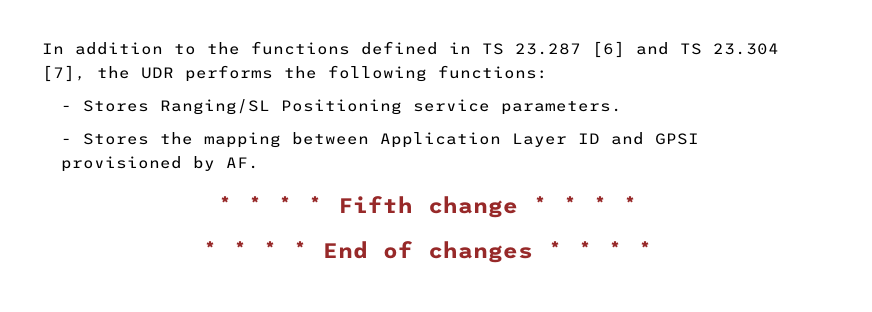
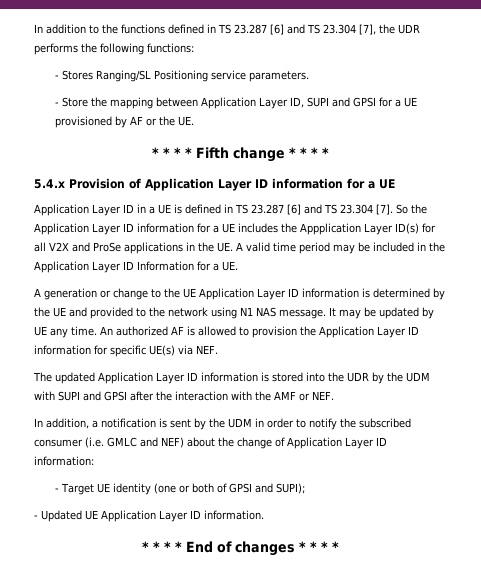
- - Stores the mapping between Application Layer ID and GPSI provisioned by AF.
+ - Store the mapping between Application Layer ID, SUPI and GPSI for a UE provisioned by AF or the UE.
+ 5.4.x Provision of Application Layer ID information for a UE
+ Application Layer ID in a UE is defined in TS 23.287 [6] and TS 23.304 [7]. So the Application Layer ID information for a UE includes the Appplication Layer ID(s) for all V2X and ProSe applications in the UE. A valid time period may be included in the Application Layer ID Information for a UE.
+ A generation or change to the UE Application Layer ID information is determined by the UE and provided to the network using N1 NAS message. It may be updated by UE any time. An authorized AF is allowed to provision the Application Layer ID information for specific UE(s) via NEF.
+ The updated Application Layer ID information is stored into the UDR by the UDM with SUPI and GPSI after the interaction with the AMF or NEF.
+ In addition, a notification is sent by the UDM in order to notify the subscribed consumer (i.e. GMLC and NEF) about the change of Application Layer ID information:
+ - Target UE identity (one or both of GPSI and SUPI);
+ - Updated UE Application Layer ID information.

